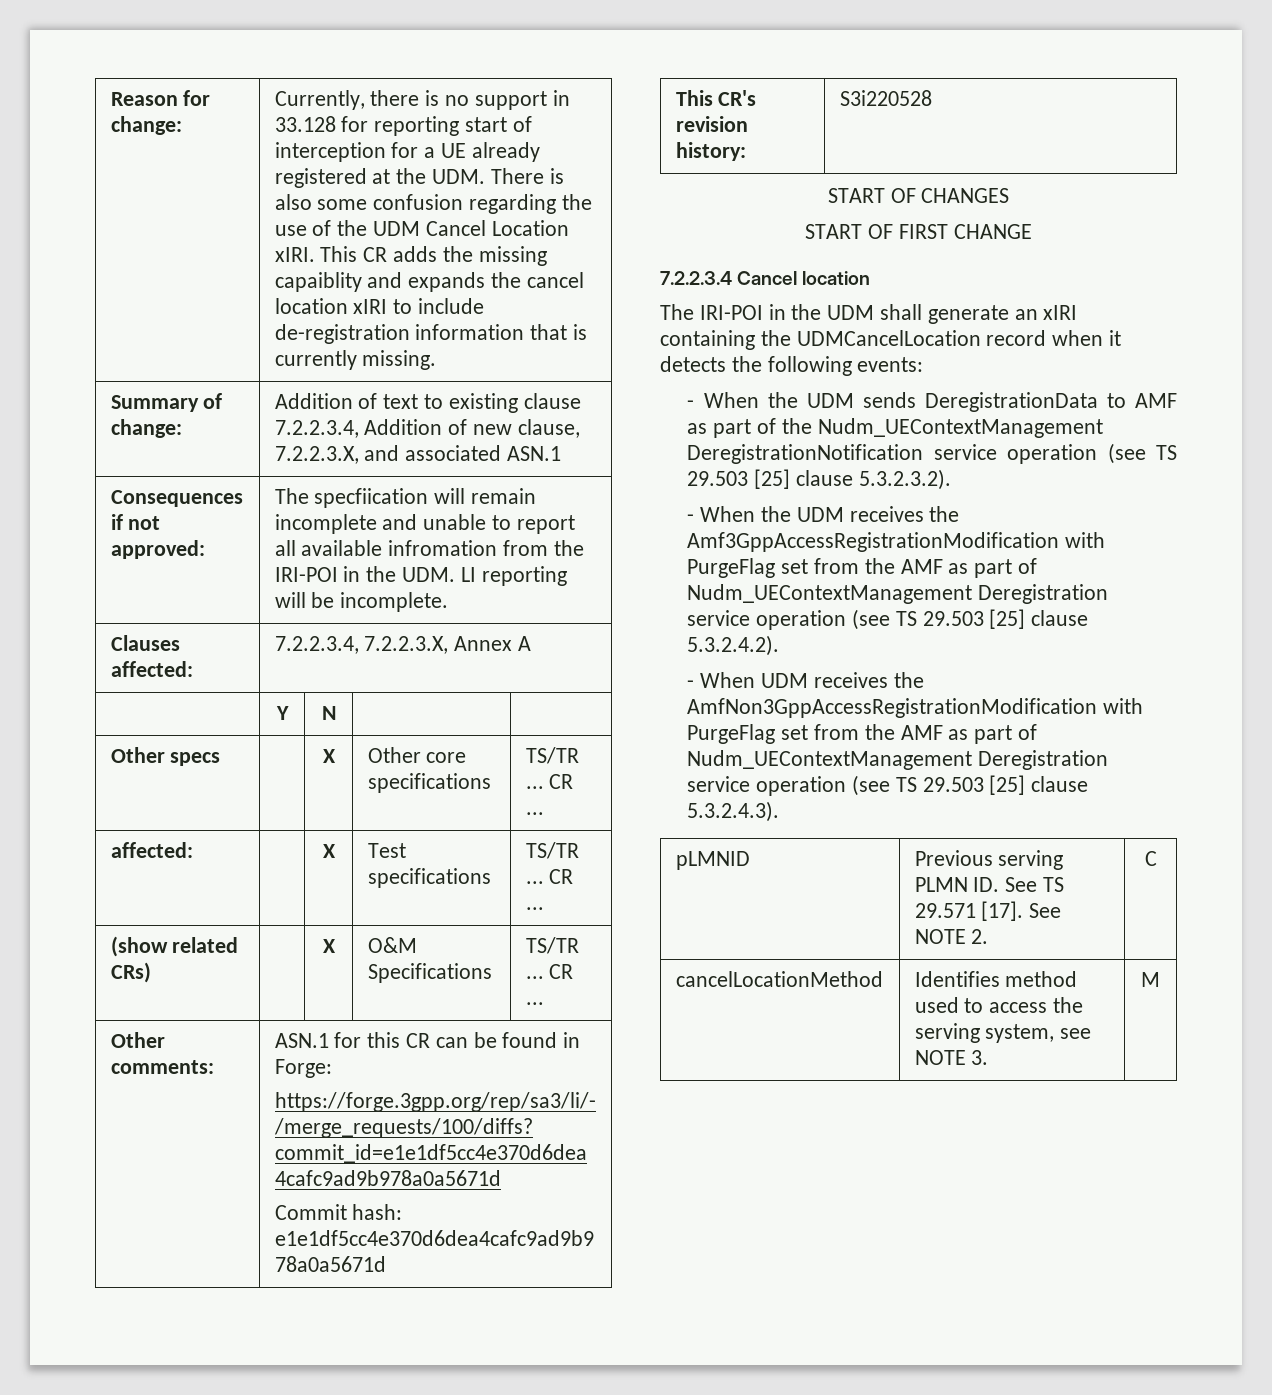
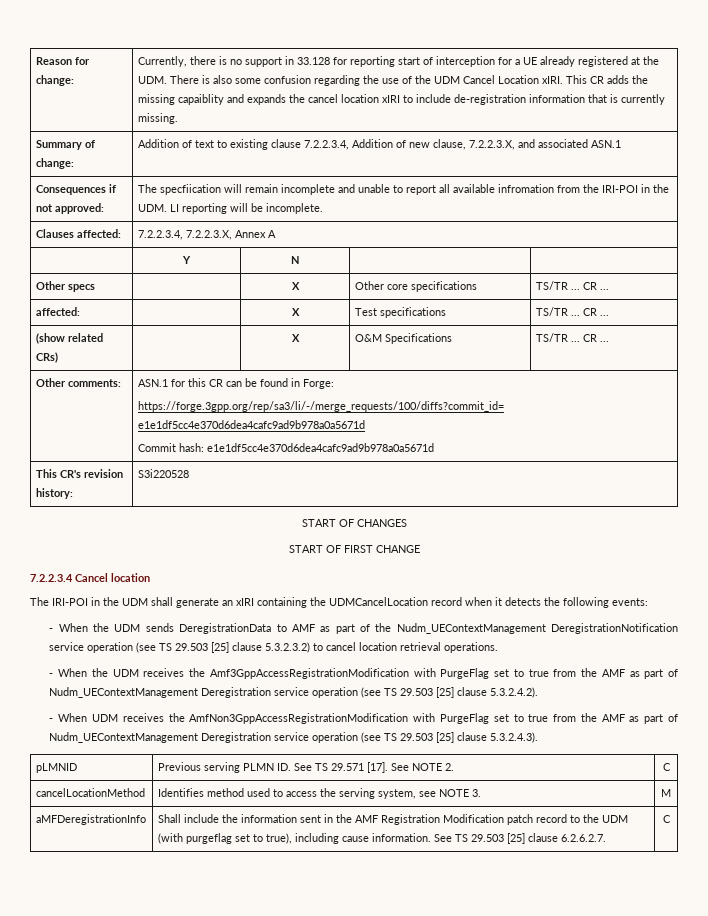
- - When the UDM sends DeregistrationData to AMF as part of the Nudm_UEContextManagement DeregistrationNotification service operation (see TS 29.503 [25] clause 5.3.2.3.2).
+ - When the UDM sends DeregistrationData to AMF as part of the Nudm_UEContextManagement DeregistrationNotification service operation (see TS 29.503 [25] clause 5.3.2.3.2) to cancel location retrieval operations.
- - When the UDM receives the Amf3GppAccessRegistrationModification with PurgeFlag set from the AMF as part of Nudm_UEContextManagement Deregistration service operation (see TS 29.503 [25] clause 5.3.2.4.2).
+ - When the UDM receives the Amf3GppAccessRegistrationModification with PurgeFlag set to true from the AMF as part of Nudm_UEContextManagement Deregistration service operation (see TS 29.503 [25] clause 5.3.2.4.2).
- - When UDM receives the AmfNon3GppAccessRegistrationModification with PurgeFlag set from the AMF as part of Nudm_UEContextManagement Deregistration service operation (see TS 29.503 [25] clause 5.3.2.4.3).
+ - When UDM receives the AmfNon3GppAccessRegistrationModification with PurgeFlag set to true from the AMF as part of Nudm_UEContextManagement Deregistration service operation (see TS 29.503 [25] clause 5.3.2.4.3).
+ aMFDeregistrationInfo | Shall include the information sent in the AMF Registration Modification patch record to the UDM (with purgeflag set to true), including cause information. See TS 29.503 [25] clause 6.2.6.2.7. | C

